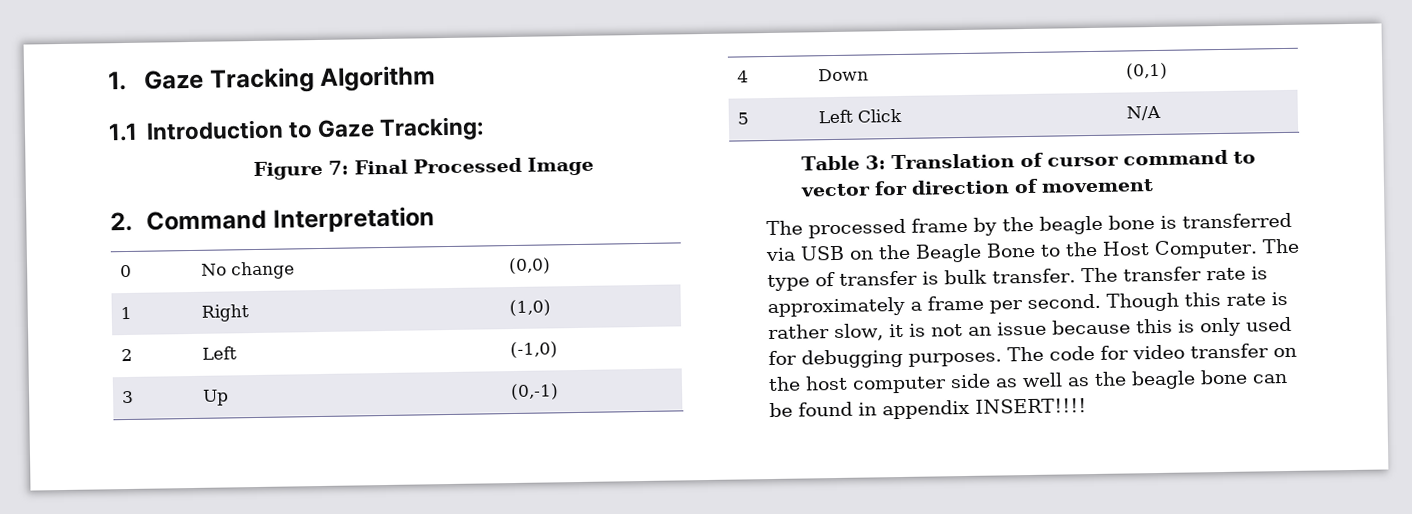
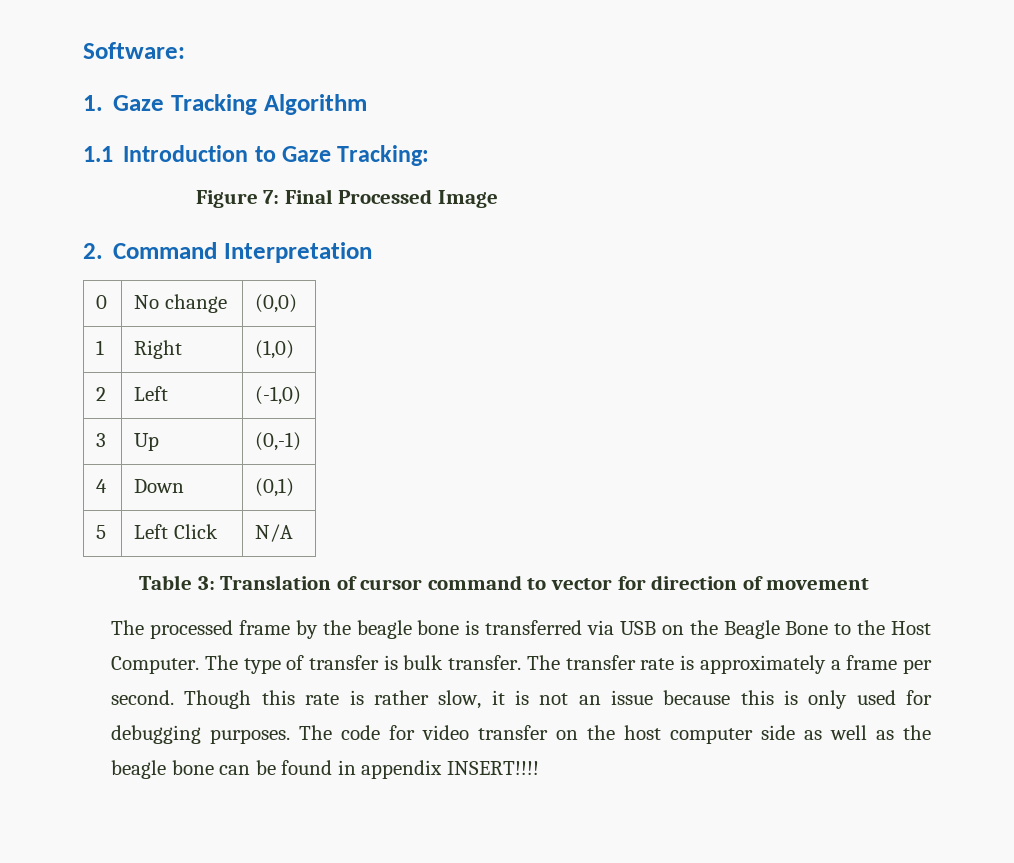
+ Software:

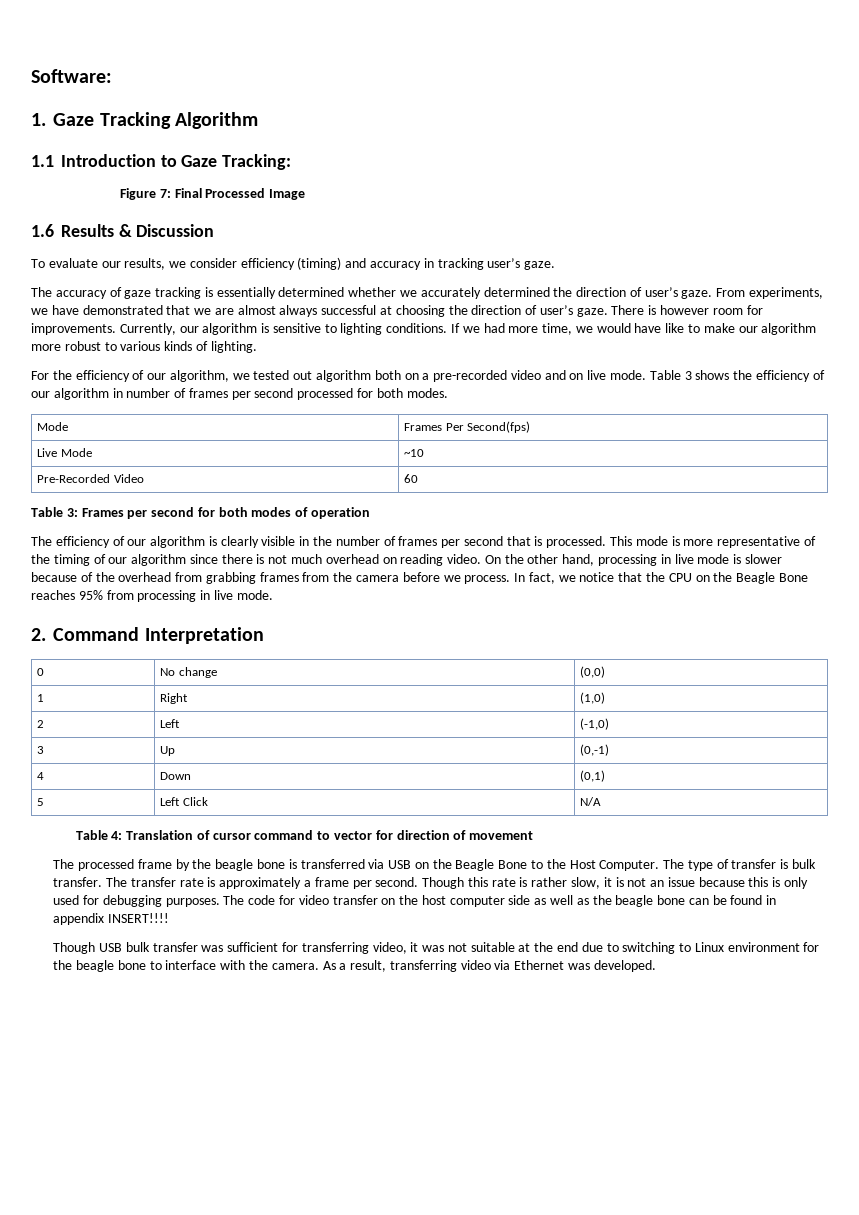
+ 1.6 Results & Discussion
+ To evaluate our results, we consider efficiency (timing) and accuracy in tracking user’s gaze.
+ The accuracy of gaze tracking is essentially determined whether we accurately determined the direction of user’s gaze. From experiments, we have demonstrated that we are almost always successful at choosing the direction of user’s gaze. There is however room for improvements. Currently, our algorithm is sensitive to lighting conditions. If we had more time, we would have like to make our algorithm more robust to various kinds of lighting.
+ For the efficiency of our algorithm, we tested out algorithm both on a pre-recorded video and on live mode. Table 3 shows the efficiency of our algorithm in number of frames per second processed for both modes.
+ Mode | Frames Per Second(fps)
+ Live Mode | ~10
+ Pre-Recorded Video | 60
+ Table 3: Frames per second for both modes of operation
+ The efficiency of our algorithm is clearly visible in the number of frames per second that is processed. This mode is more representative of the timing of our algorithm since there is not much overhead on reading video. On the other hand, processing in live mode is slower because of the overhead from grabbing frames from the camera before we process. In fact, we notice that the CPU on the Beagle Bone reaches 95% from processing in live mode.
- Table 3: Translation of cursor command to vector for direction of movement
+ Table 4: Translation of cursor command to vector for direction of movement
+ Though USB bulk transfer was sufficient for transferring video, it was not suitable at the end due to switching to Linux environment for the beagle bone to interface with the camera. As a result, transferring video via Ethernet was developed.

